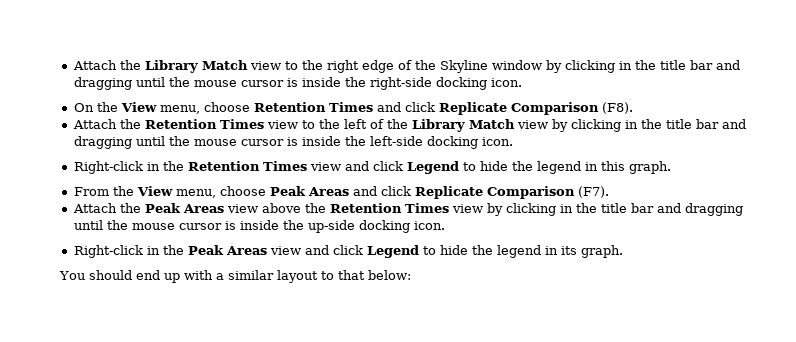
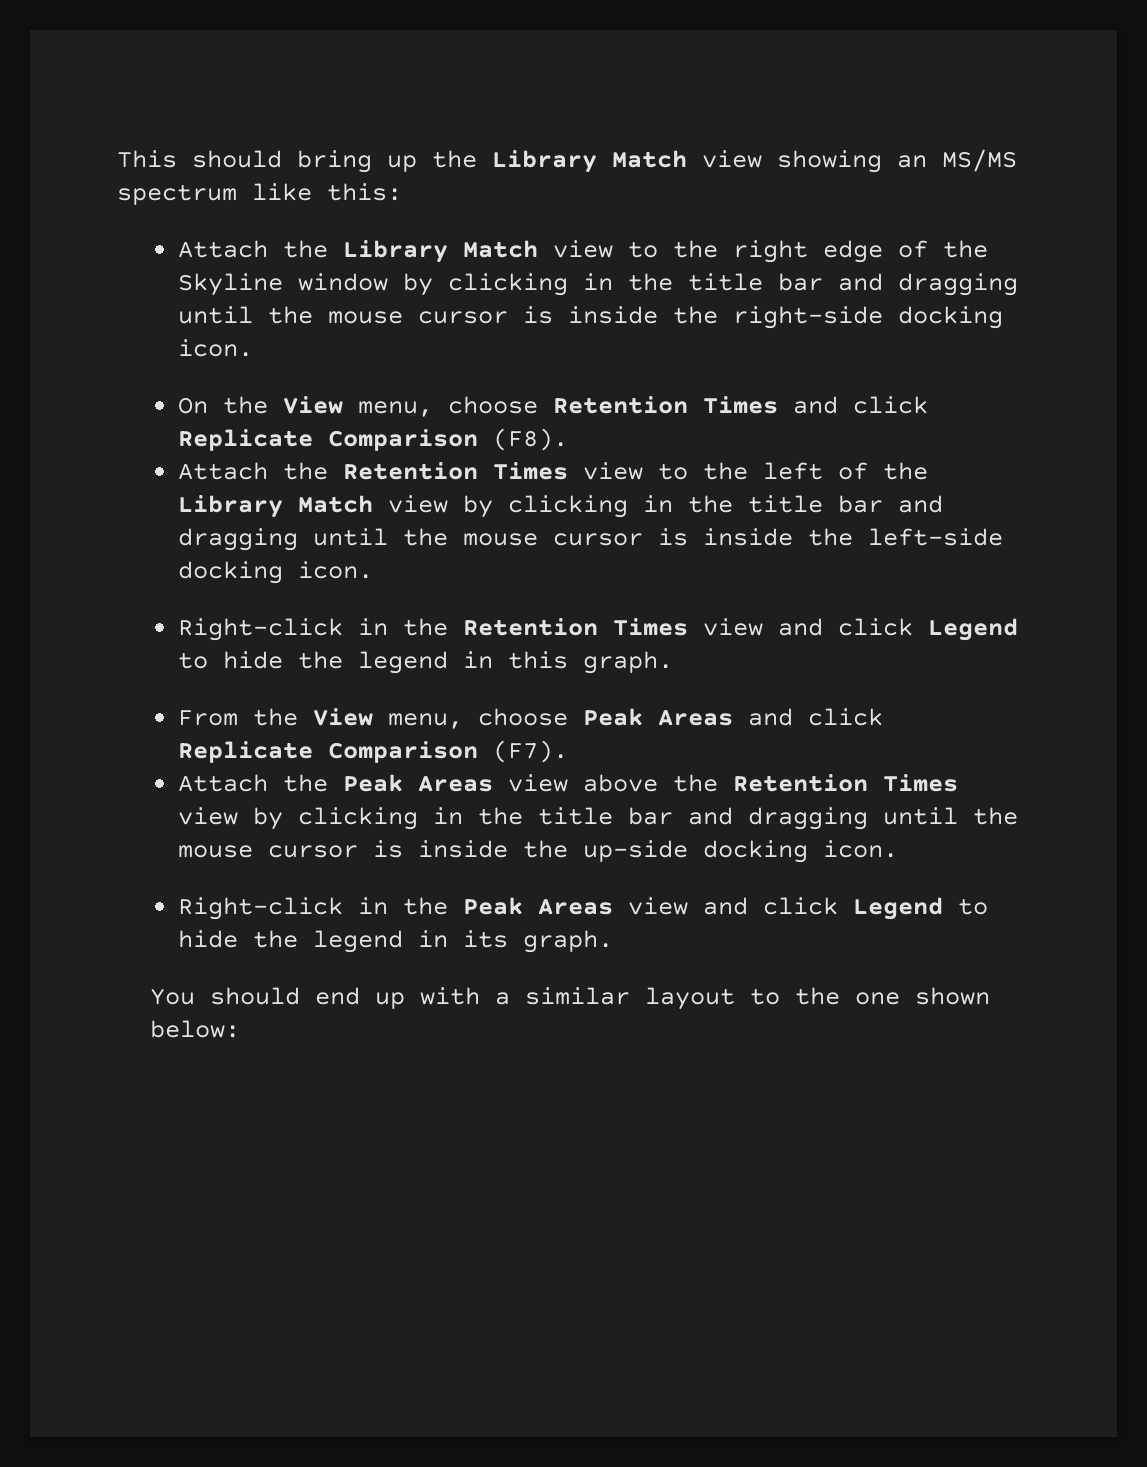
+ This should bring up the Library Match view showing an MS/MS spectrum like this:
- You should end up with a similar layout to that below:
+ You should end up with a similar layout to the one shown below:

